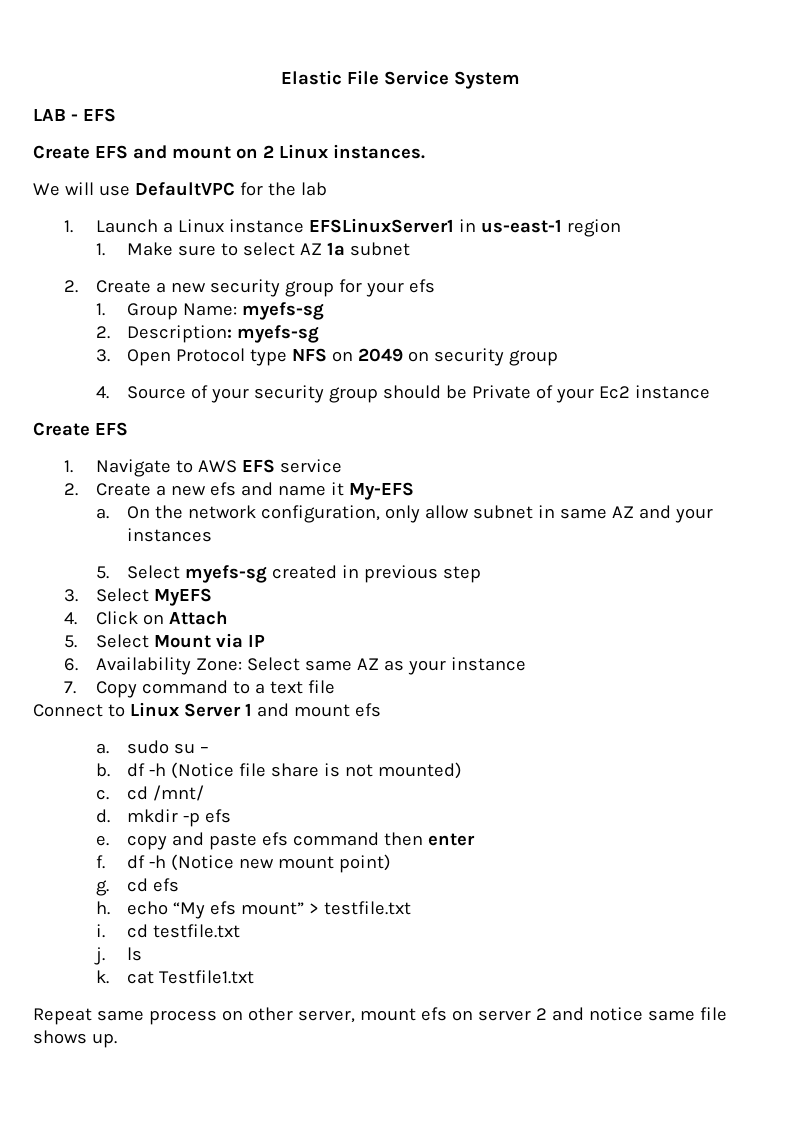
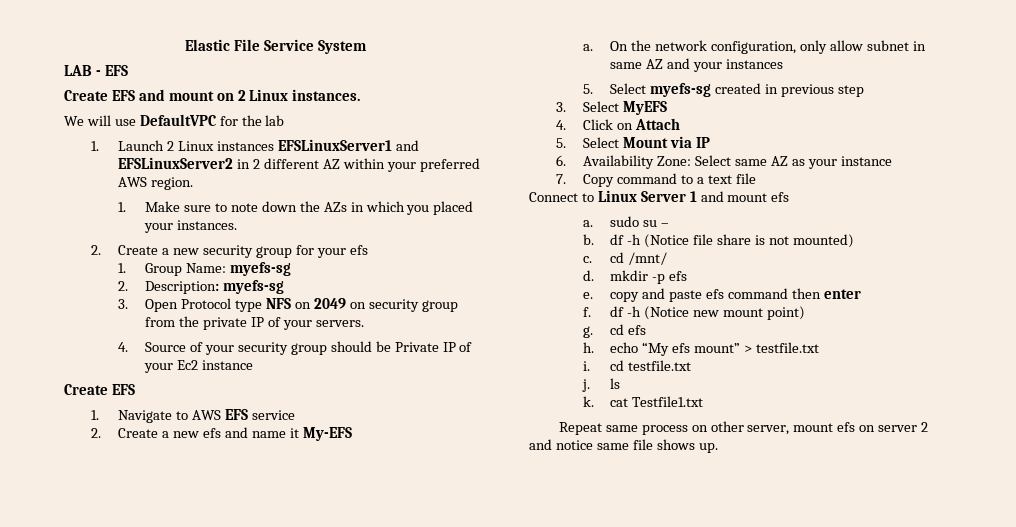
- 1. Launch a Linux instance EFSLinuxServer1 in us-east-1 region
- 1. Make sure to select AZ 1a subnet
+ 1. Launch 2 Linux instances EFSLinuxServer1 and EFSLinuxServer2 in 2 different AZ within your preferred AWS region.
+ 1. Make sure to note down the AZs in which you placed your instances.
- 3. Open Protocol type NFS on 2049 on security group
+ 3. Open Protocol type NFS on 2049 on security group from the private IP of your servers.
- 4. Source of your security group should be Private of your Ec2 instance
+ 4. Source of your security group should be Private IP of your Ec2 instance

